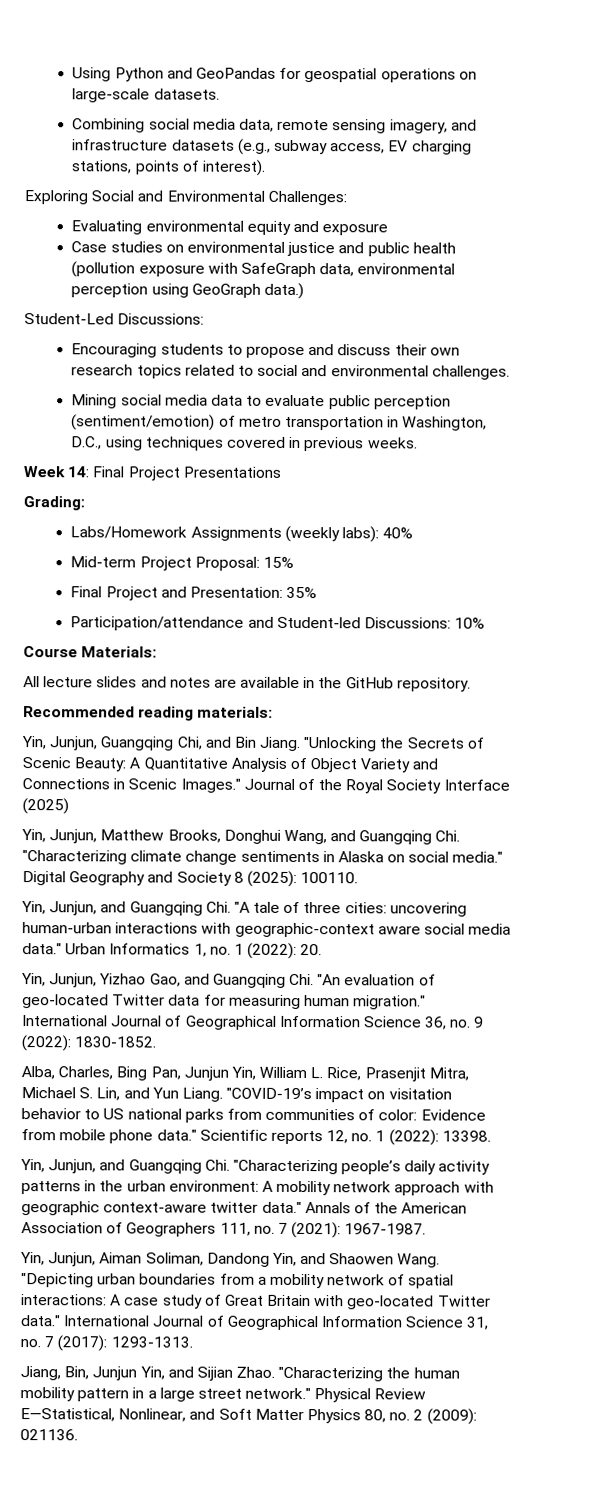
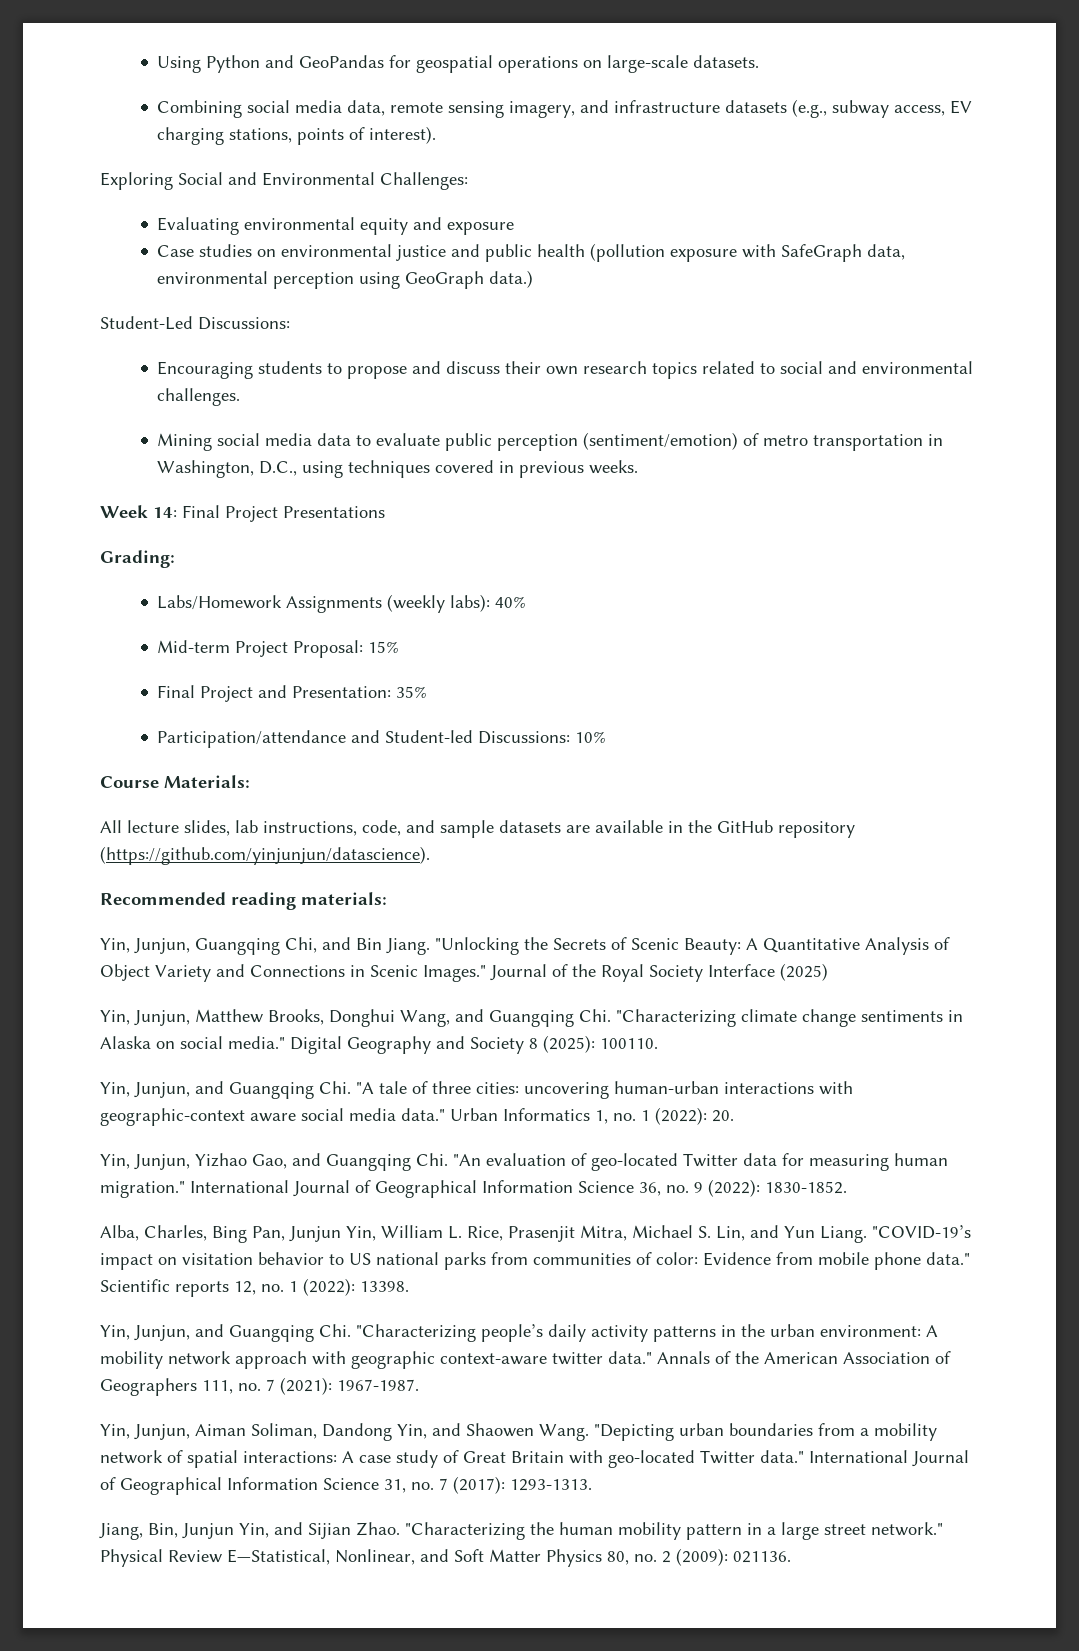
- All lecture slides and notes are available in the GitHub repository.
+ All lecture slides, lab instructions, code, and sample datasets are available in the GitHub repository (https://github.com/yinjunjun/datascience).

